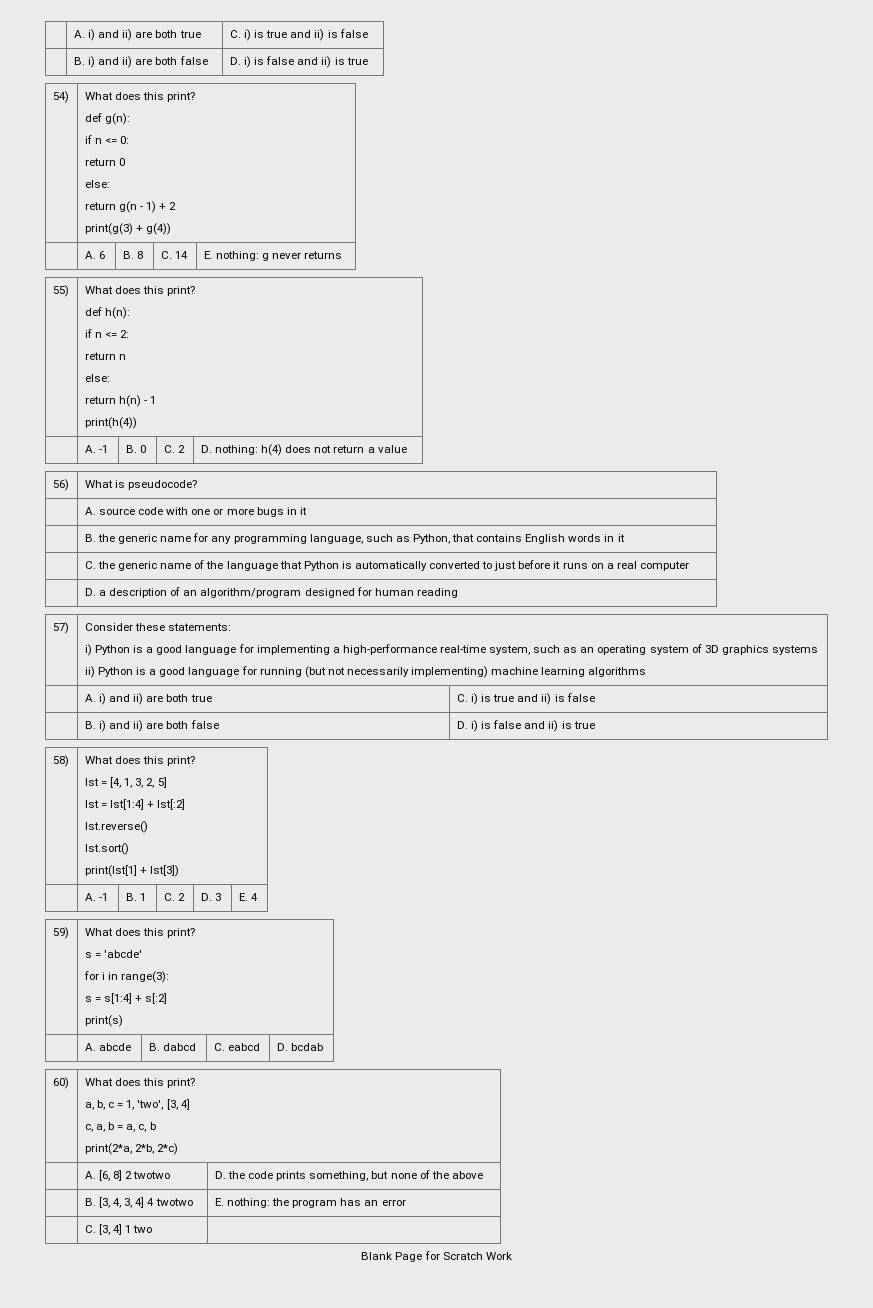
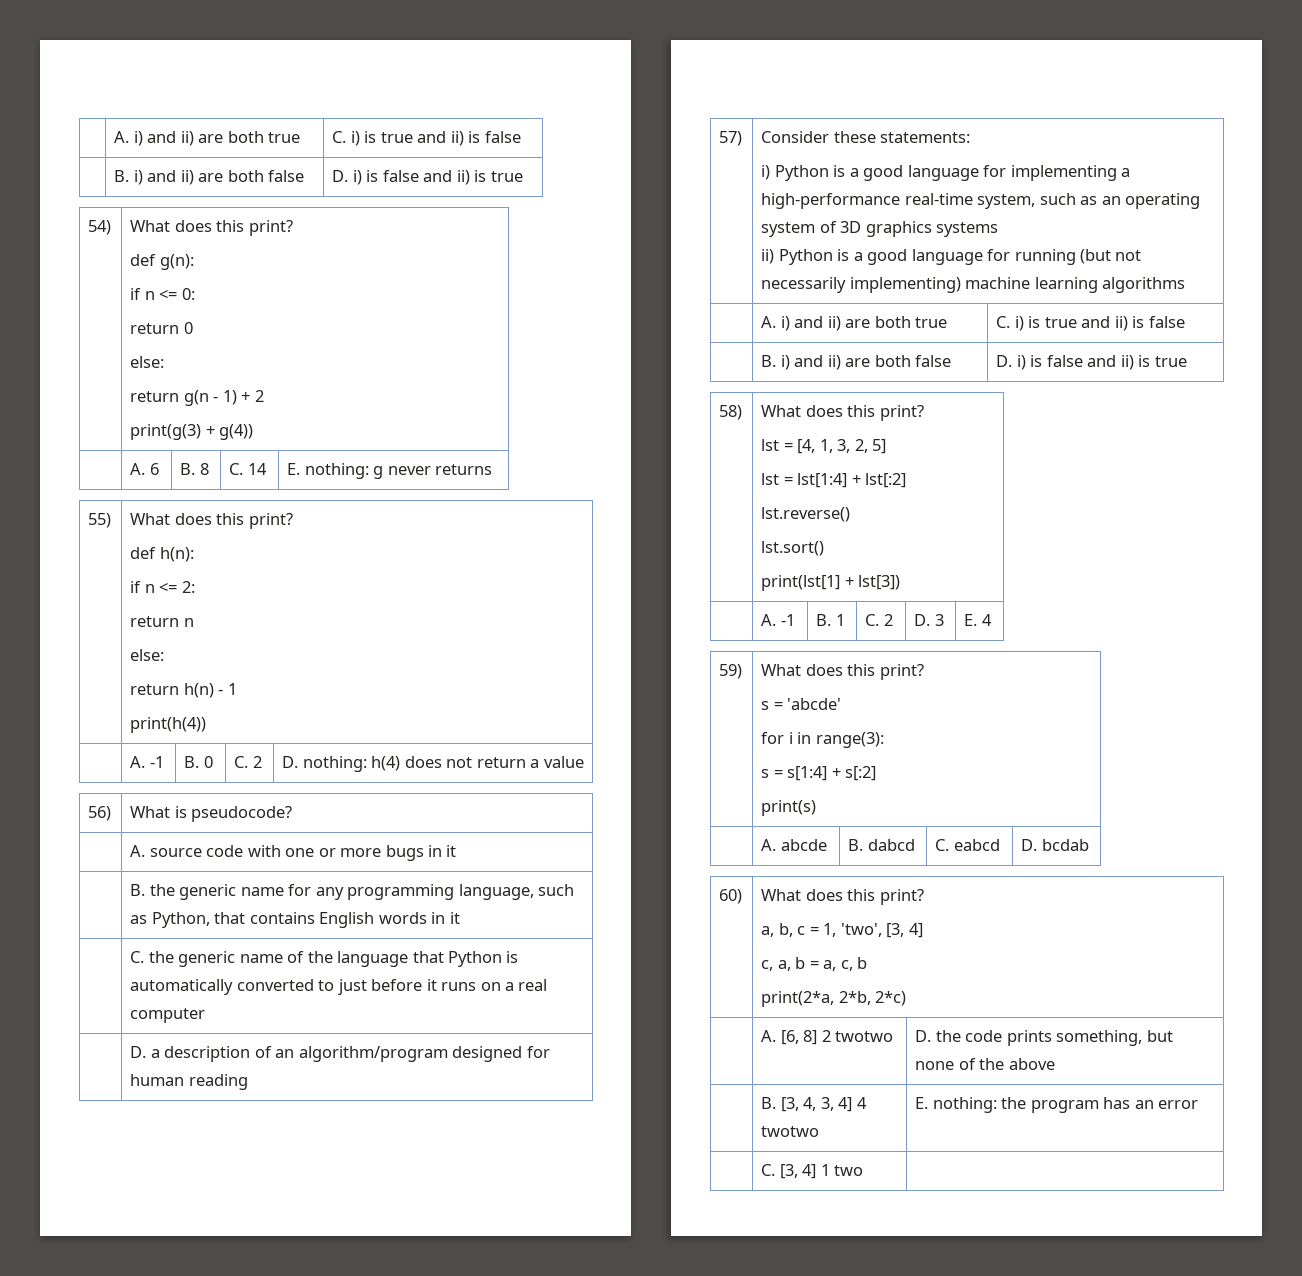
- Blank Page for Scratch Work

